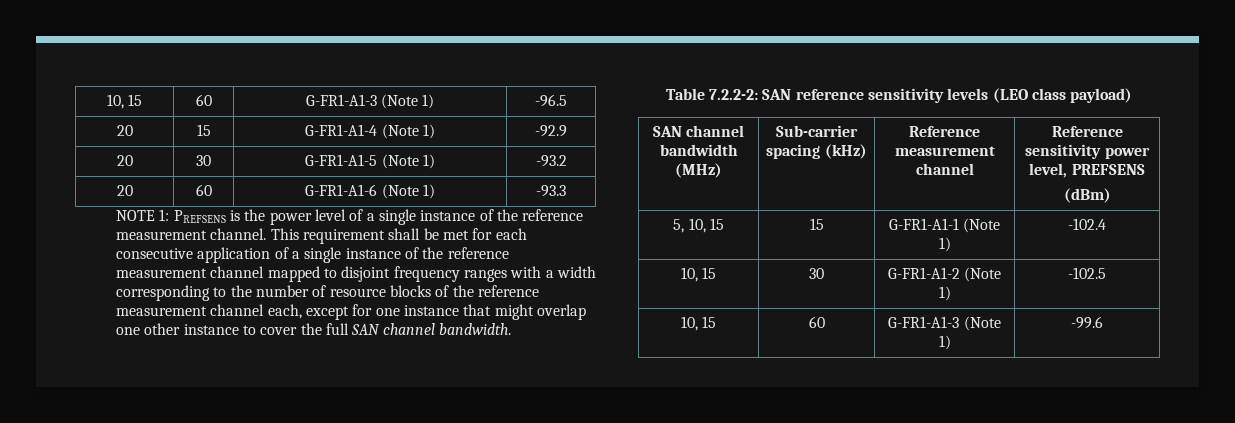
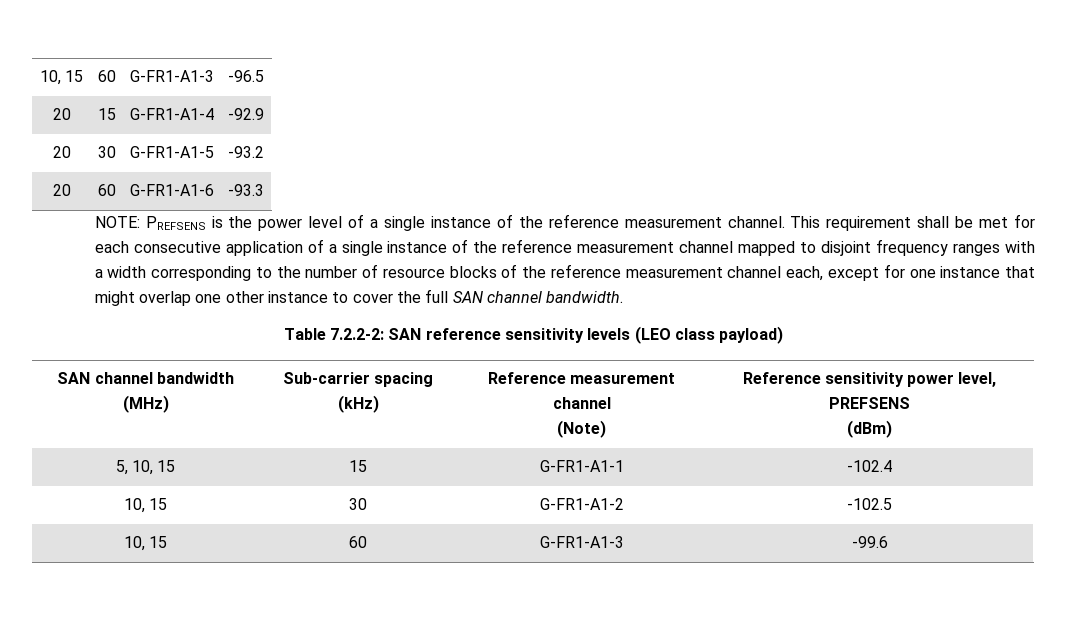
- 10, 15 | 60 | G-FR1-A1-3 (Note 1) | -96.5
+ 10, 15 | 60 | G-FR1-A1-3 | -96.5
- 20 | 15 | G-FR1-A1-4 (Note 1) | -92.9
+ 20 | 15 | G-FR1-A1-4 | -92.9
- 20 | 30 | G-FR1-A1-5 (Note 1) | -93.2
+ 20 | 30 | G-FR1-A1-5 | -93.2
- 20 | 60 | G-FR1-A1-6 (Note 1) | -93.3
+ 20 | 60 | G-FR1-A1-6 | -93.3
- NOTE 1: PREFSENS is the power level of a single instance of the reference measurement channel.
+ NOTE: PREFSENS is the power level of a single instance of the reference measurement channel.
- SAN channel bandwidth (MHz) | Sub-carrier spacing (kHz) | Reference measurement channel | Reference sensitivity power level, PREFSENS
+ SAN channel bandwidth (MHz) | Sub-carrier spacing (kHz) | Reference measurement channel
+ (Note) | Reference sensitivity power level, PREFSENS
- 5, 10, 15 | 15 | G-FR1-A1-1 (Note 1) | -102.4
+ 5, 10, 15 | 15 | G-FR1-A1-1 | -102.4
- 10, 15 | 30 | G-FR1-A1-2 (Note 1) | -102.5
+ 10, 15 | 30 | G-FR1-A1-2 | -102.5
- 10, 15 | 60 | G-FR1-A1-3 (Note 1) | -99.6
+ 10, 15 | 60 | G-FR1-A1-3 | -99.6

